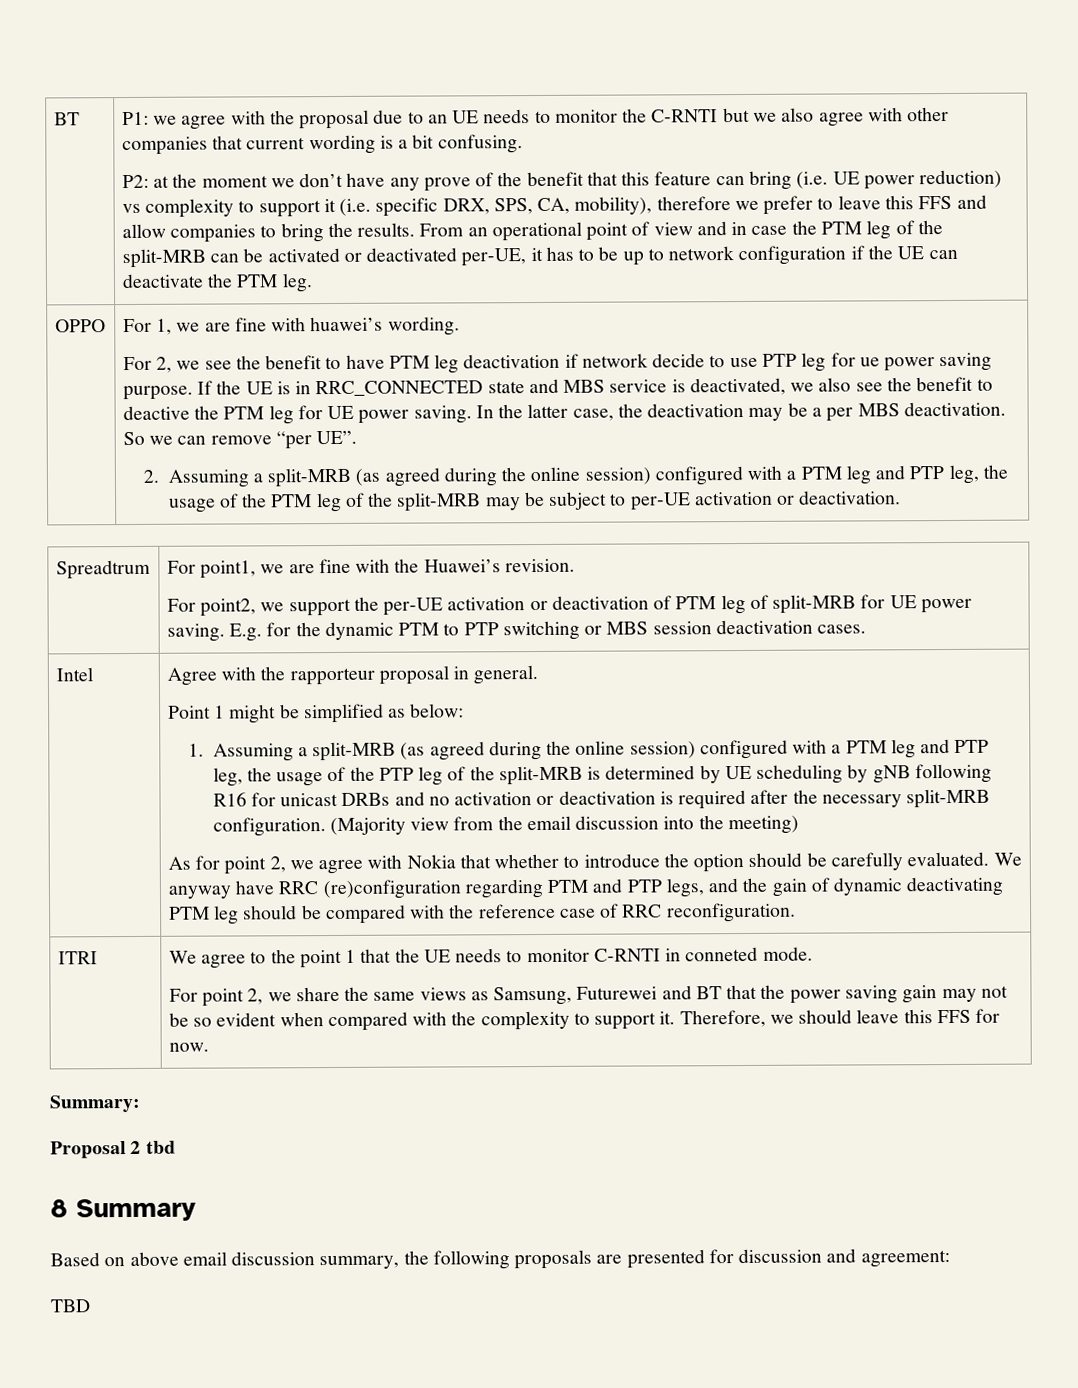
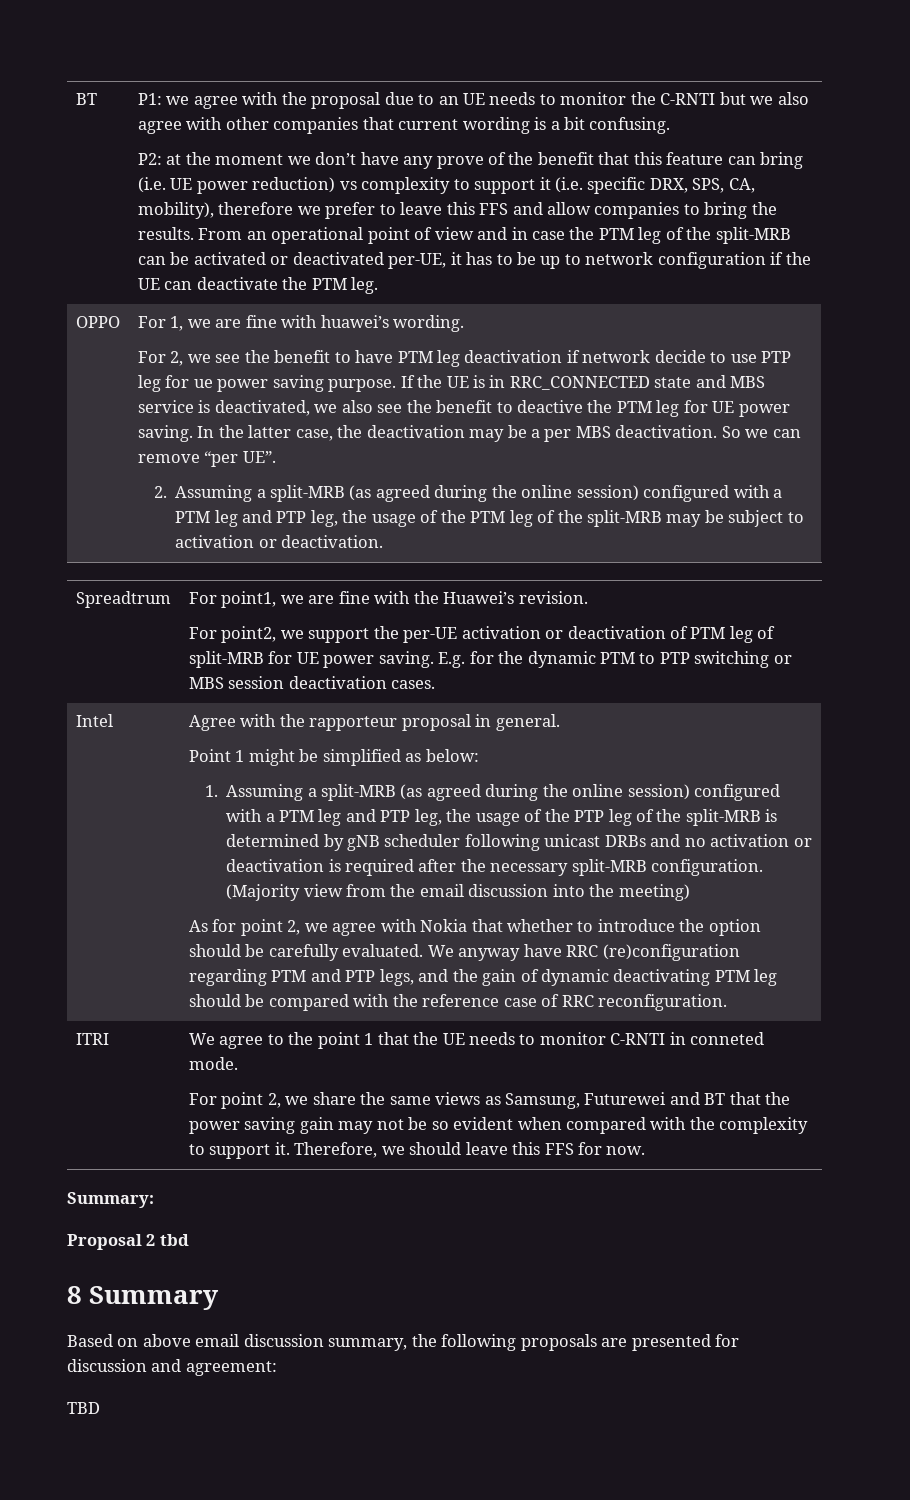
- 2. Assuming a split-MRB (as agreed during the online session) configured with a PTM leg and PTP leg, the usage of the PTM leg of the split-MRB may be subject to per-UE activation or deactivation.
+ 2. Assuming a split-MRB (as agreed during the online session) configured with a PTM leg and PTP leg, the usage of the PTM leg of the split-MRB may be subject to activation or deactivation.
- 1. Assuming a split-MRB (as agreed during the online session) configured with a PTM leg and PTP leg, the usage of the PTP leg of the split-MRB is determined by UE scheduling by gNB following R16 for unicast DRBs and no activation or deactivation is required after the necessary split-MRB configuration.
+ 1. Assuming a split-MRB (as agreed during the online session) configured with a PTM leg and PTP leg, the usage of the PTP leg of the split-MRB is determined by gNB scheduler following unicast DRBs and no activation or deactivation is required after the necessary split-MRB configuration.

